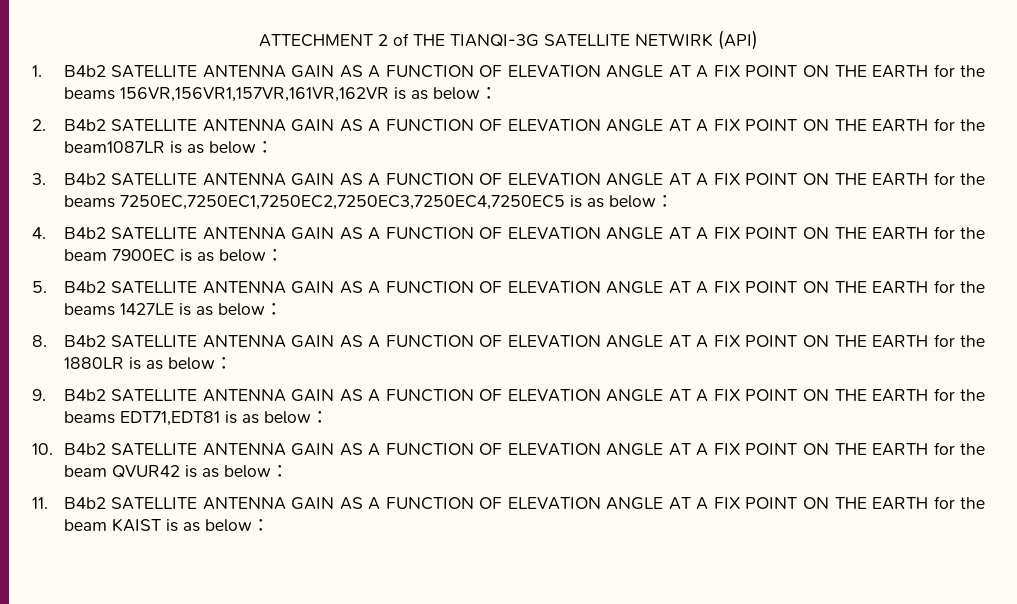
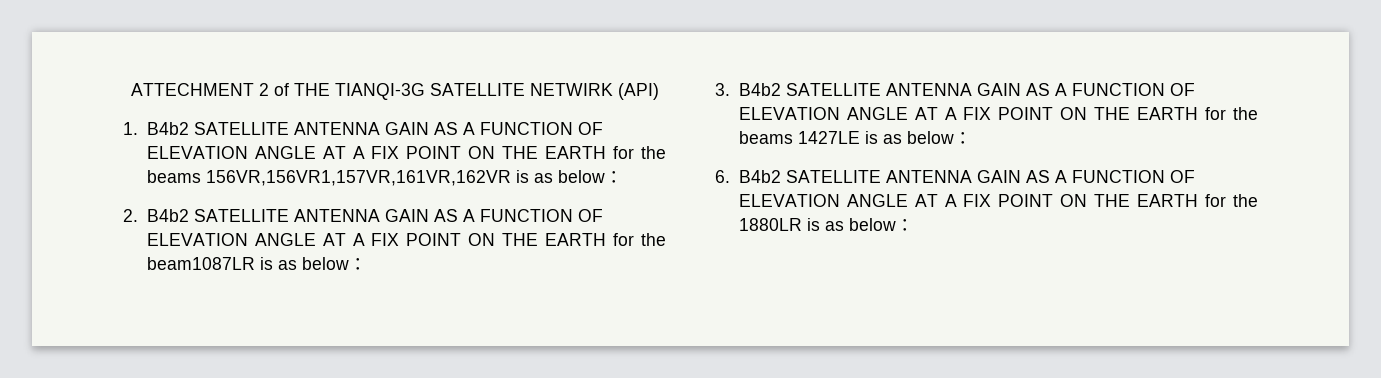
- 3. B4b2 SATELLITE ANTENNA GAIN AS A FUNCTION OF ELEVATION ANGLE AT A FIX POINT ON THE EARTH for the beams 7250EC,7250EC1,7250EC2,7250EC3,7250EC4,7250EC5 is as below：
- 4. B4b2 SATELLITE ANTENNA GAIN AS A FUNCTION OF ELEVATION ANGLE AT A FIX POINT ON THE EARTH for the beam 7900EC is as below：
- 5. B4b2 SATELLITE ANTENNA GAIN AS A FUNCTION OF ELEVATION ANGLE AT A FIX POINT ON THE EARTH for the beams 1427LE is as below：
+ 3. B4b2 SATELLITE ANTENNA GAIN AS A FUNCTION OF ELEVATION ANGLE AT A FIX POINT ON THE EARTH for the beams 1427LE is as below：
- 8. B4b2 SATELLITE ANTENNA GAIN AS A FUNCTION OF ELEVATION ANGLE AT A FIX POINT ON THE EARTH for the 1880LR is as below：
+ 6. B4b2 SATELLITE ANTENNA GAIN AS A FUNCTION OF ELEVATION ANGLE AT A FIX POINT ON THE EARTH for the 1880LR is as below：
- 9. B4b2 SATELLITE ANTENNA GAIN AS A FUNCTION OF ELEVATION ANGLE AT A FIX POINT ON THE EARTH for the beams EDT71,EDT81 is as below：
- 10. B4b2 SATELLITE ANTENNA GAIN AS A FUNCTION OF ELEVATION ANGLE AT A FIX POINT ON THE EARTH for the beam QVUR42 is as below：
- 11. B4b2 SATELLITE ANTENNA GAIN AS A FUNCTION OF ELEVATION ANGLE AT A FIX POINT ON THE EARTH for the beam KAIST is as below：

